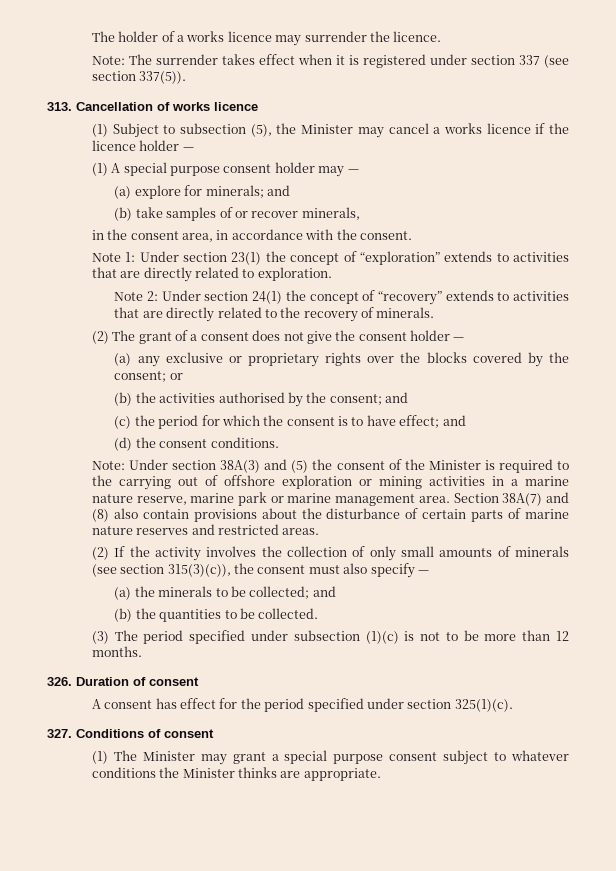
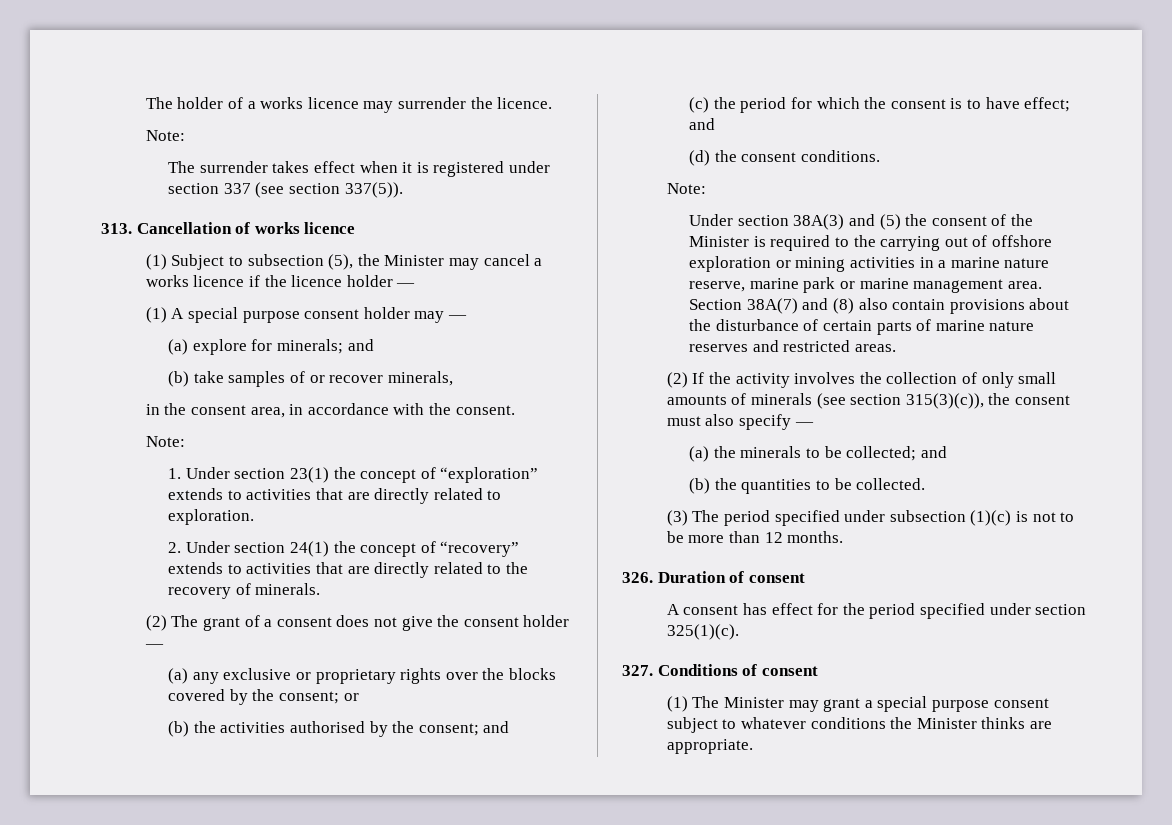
  The holder of a works licence may surrender the licence.
- Note: The surrender takes effect when it is registered under section 337 (see section 337(5)).
+ Note:
+ The surrender takes effect when it is registered under section 337 (see section 337(5)).
  in the consent area, in accordance with the consent.
- Note 1: Under section 23(1) the concept of “exploration” extends to activities that are directly related to exploration.
+ Note:
+ 1. Under section 23(1) the concept of “exploration” extends to activities that are directly related to exploration.
- Note 2: Under section 24(1) the concept of “recovery” extends to activities that are directly related to the recovery of minerals.
+ 2. Under section 24(1) the concept of “recovery” extends to activities that are directly related to the recovery of minerals.
  (d) the consent conditions.
- Note: Under section 38A(3) and (5) the consent of the Minister is required to the carrying out of offshore exploration or mining activities in a marine nature reserve, marine park or marine management area.
+ Note:
+ Under section 38A(3) and (5) the consent of the Minister is required to the carrying out of offshore exploration or mining activities in a marine nature reserve, marine park or marine management area.

